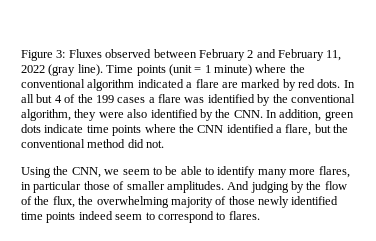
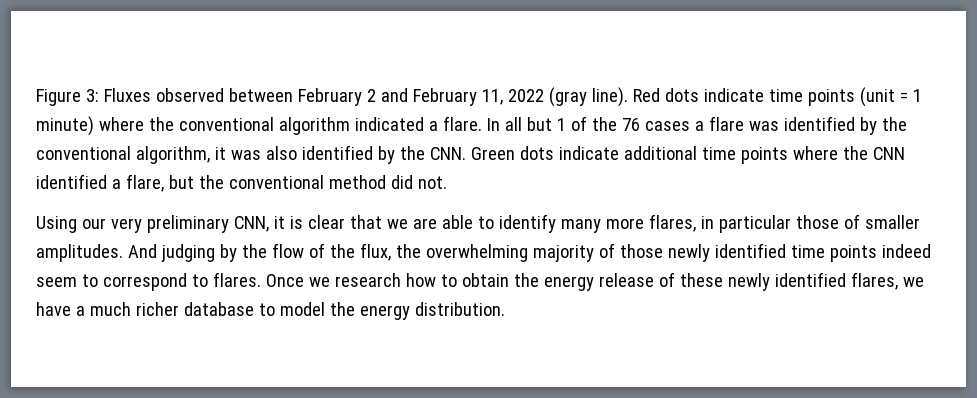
- Time points (unit = 1 minute) where the conventional algorithm indicated a flare are marked by red dots.
+ Red dots indicate time points (unit = 1 minute) where the conventional algorithm indicated a flare.
- In all but 4 of the 199 cases a flare was identified by the conventional algorithm, they were also identified by the CNN. In addition, green dots indicate time points where the CNN identified a flare, but the conventional method did not.
+ In all but 1 of the 76 cases a flare was identified by the conventional algorithm, it was also identified by the CNN. Green dots indicate additional time points where the CNN identified a flare, but the conventional method did not.
- Using the CNN, we seem to be able to identify many more flares, in particular those of smaller amplitudes.
+ Using our very preliminary CNN, it is clear that we are able to identify many more flares, in particular those of smaller amplitudes.
+ Once we research how to obtain the energy release of these newly identified flares, we have a much richer database to model the energy distribution.

